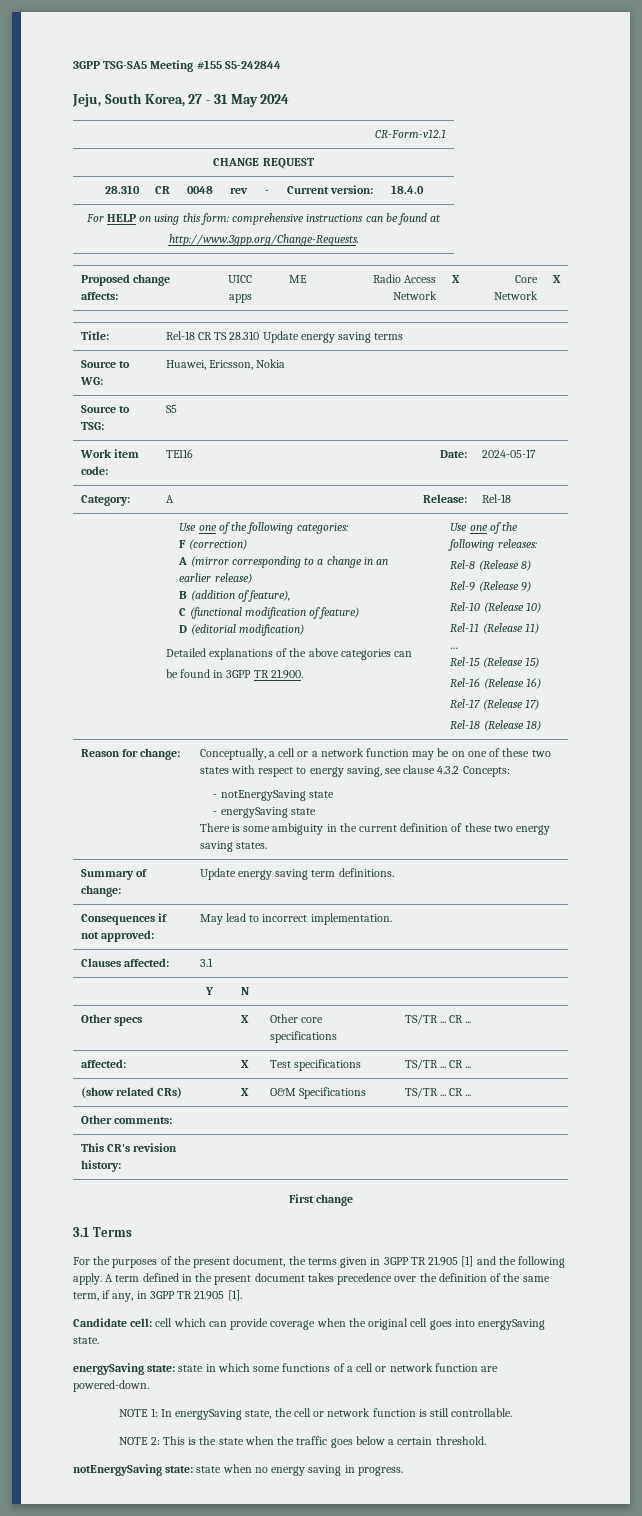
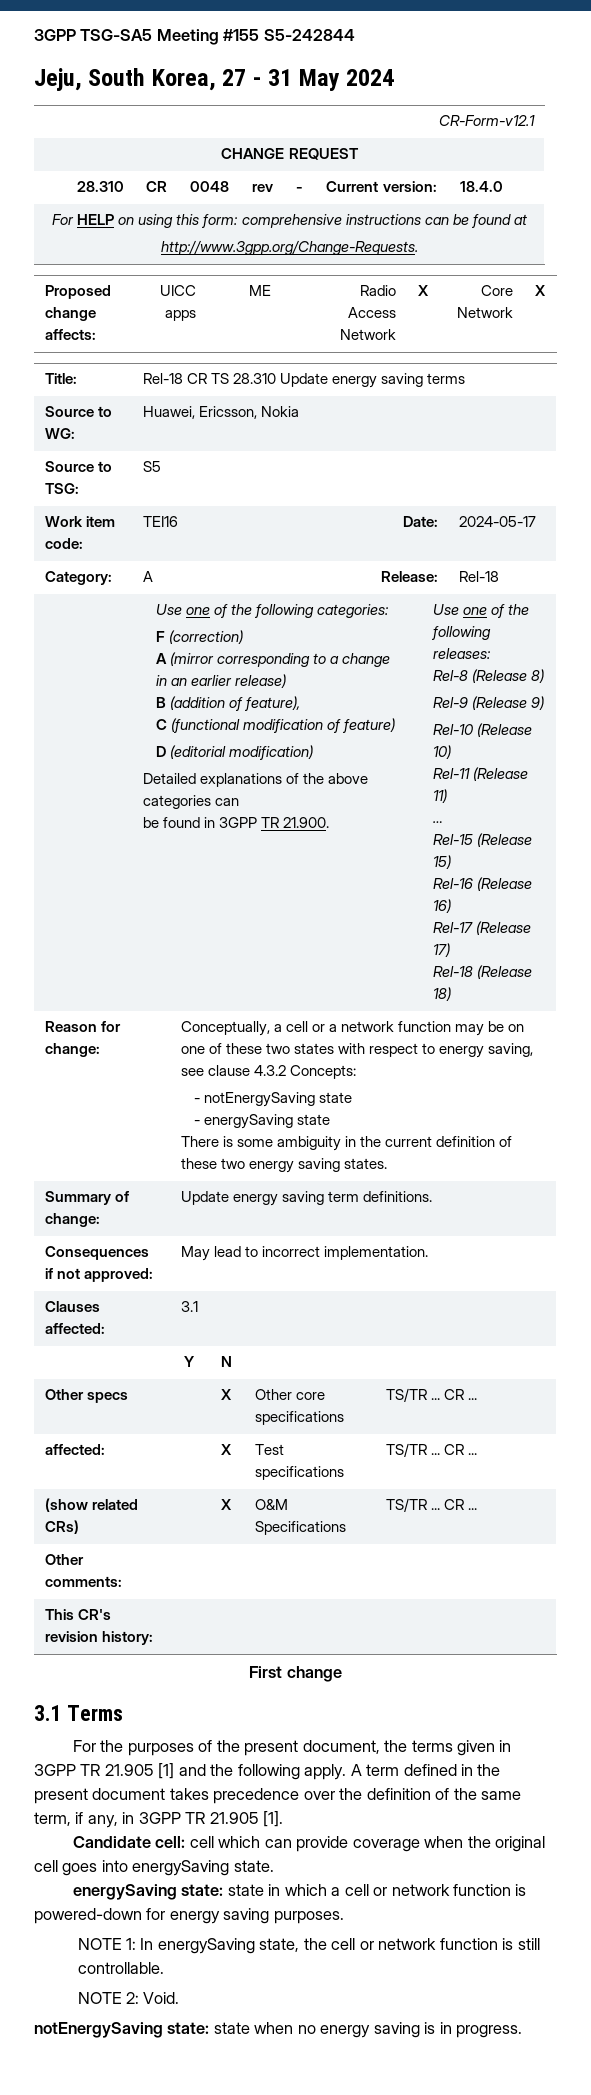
- energySaving state: state in which some functions of a cell or network function are powered-down.
+ energySaving state: state in which a cell or network function is powered-down for energy saving purposes.
- NOTE 2: This is the state when the traffic goes below a certain threshold.
+ NOTE 2: Void.
- notEnergySaving state: state when no energy saving in progress.
+ notEnergySaving state: state when no energy saving is in progress.

